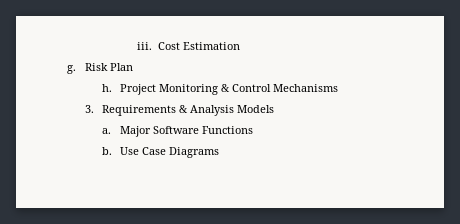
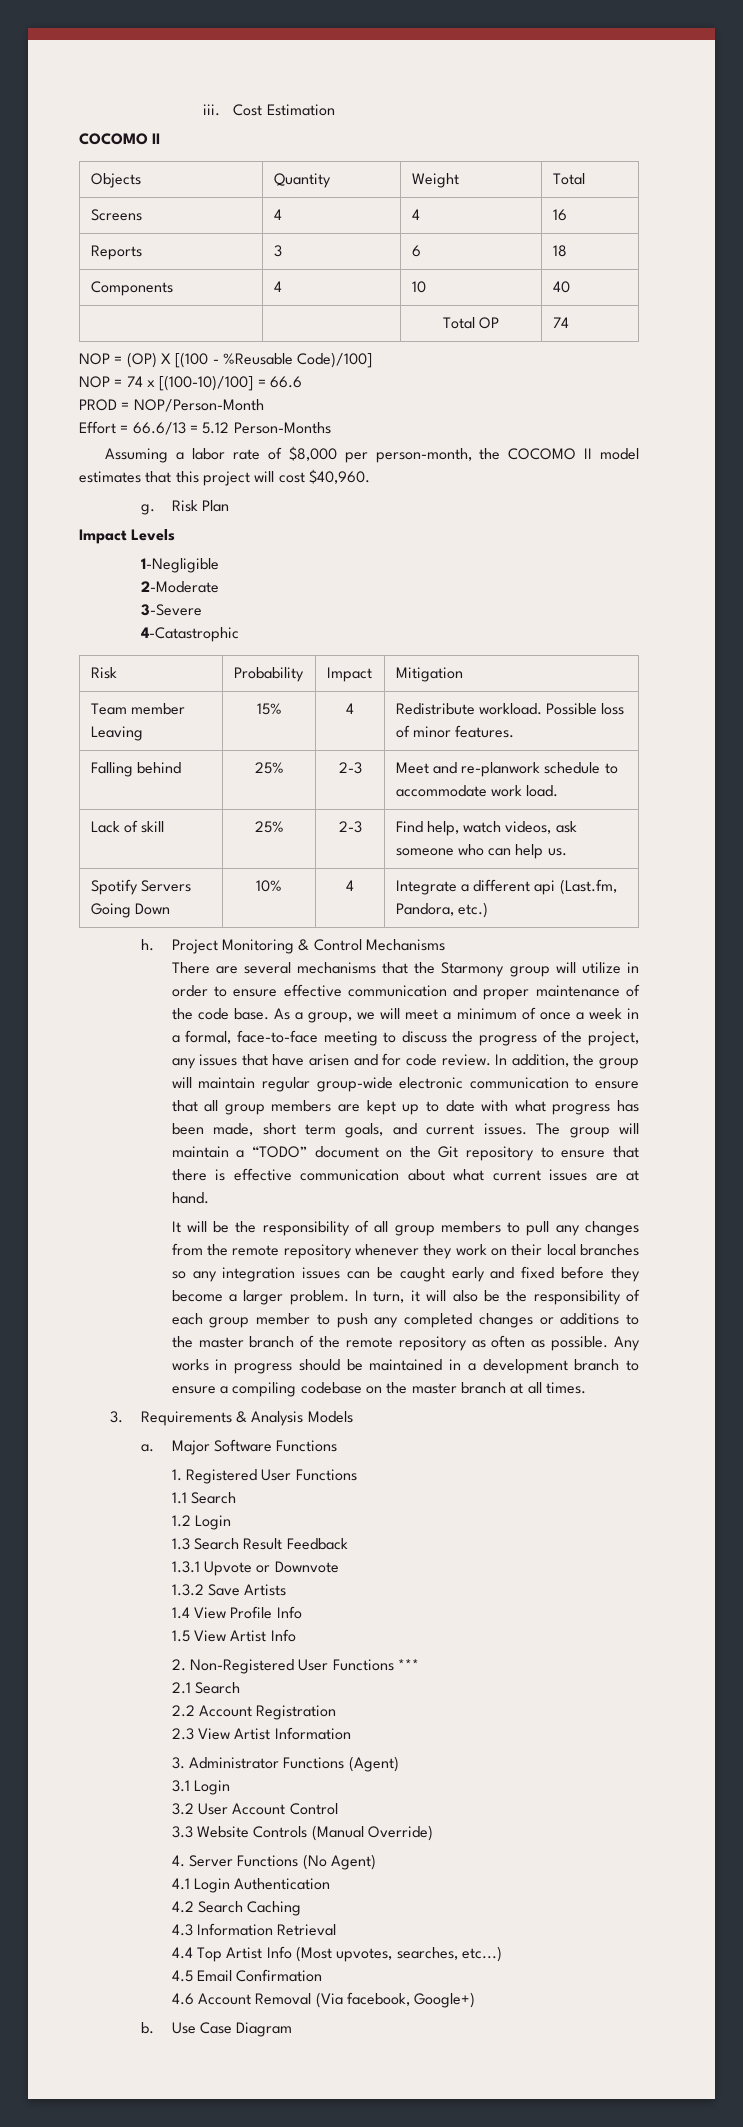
  Cost Estimation
+ COCOMO II
+ Objects | Quantity | Weight | Total
+ Screens | 4 | 4 | 16
+ Reports | 3 | 6 | 18
+ Components | 4 | 10 | 40
+ | | Total OP | 74
+ NOP = (OP) X [(100 - %Reusable Code)/100]
+ NOP = 74 x [(100-10)/100] = 66.6
+ PROD = NOP/Person-Month
+ Effort = 66.6/13 = 5.12 Person-Months
+ Assuming a labor rate of $8,000 per person-month, the COCOMO II model estimates that this project will cost $40,960.
  g. Risk Plan
+ Impact Levels
+ 1-Negligible
+ 2-Moderate
+ 3-Severe
+ 4-Catastrophic
+ Risk | Probability | Impact | Mitigation
+ Team member Leaving | 15% | 4 | Redistribute workload. Possible loss of minor features.
+ Falling behind | 25% | 2-3 | Meet and re-planwork schedule to accommodate work load.
+ Lack of skill | 25% | 2-3 | Find help, watch videos, ask someone who can help us.
+ Spotify Servers Going Down | 10% | 4 | Integrate a different api (Last.fm, Pandora, etc.)
+ There are several mechanisms that the Starmony group will utilize in order to ensure effective communication and proper maintenance of the code base. As a group, we will meet a minimum of once a week in a formal, face-to-face meeting to discuss the progress of the project, any issues that have arisen and for code review. In addition, the group will maintain regular group-wide electronic communication to ensure that all group members are kept up to date with what progress has been made, short term goals, and current issues. The group will maintain a “TODO” document on the Git repository to ensure that there is effective communication about what current issues are at hand.
+ It will be the responsibility of all group members to pull any changes from the remote repository whenever they work on their local branches so any integration issues can be caught early and fixed before they become a larger problem. In turn, it will also be the responsibility of each group member to push any completed changes or additions to the master branch of the remote repository as often as possible. Any works in progress should be maintained in a development branch to ensure a compiling codebase on the master branch at all times.
+ 1. Registered User Functions
+ 1.1 Search
+ 1.2 Login
+ 1.3 Search Result Feedback
+ 1.3.1 Upvote or Downvote
+ 1.3.2 Save Artists
+ 1.4 View Profile Info
+ 1.5 View Artist Info
+ 2. Non-Registered User Functions ***
+ 2.1 Search
+ 2.2 Account Registration
+ 2.3 View Artist Information
+ 3. Administrator Functions (Agent)
+ 3.1 Login
+ 3.2 User Account Control
+ 3.3 Website Controls (Manual Override)
+ 4. Server Functions (No Agent)
+ 4.1 Login Authentication
+ 4.2 Search Caching
+ 4.3 Information Retrieval
+ 4.4 Top Artist Info (Most upvotes, searches, etc...)
+ 4.5 Email Confirmation
+ 4.6 Account Removal (Via facebook, Google+)
- Use Case Diagrams
+ Use Case Diagram

